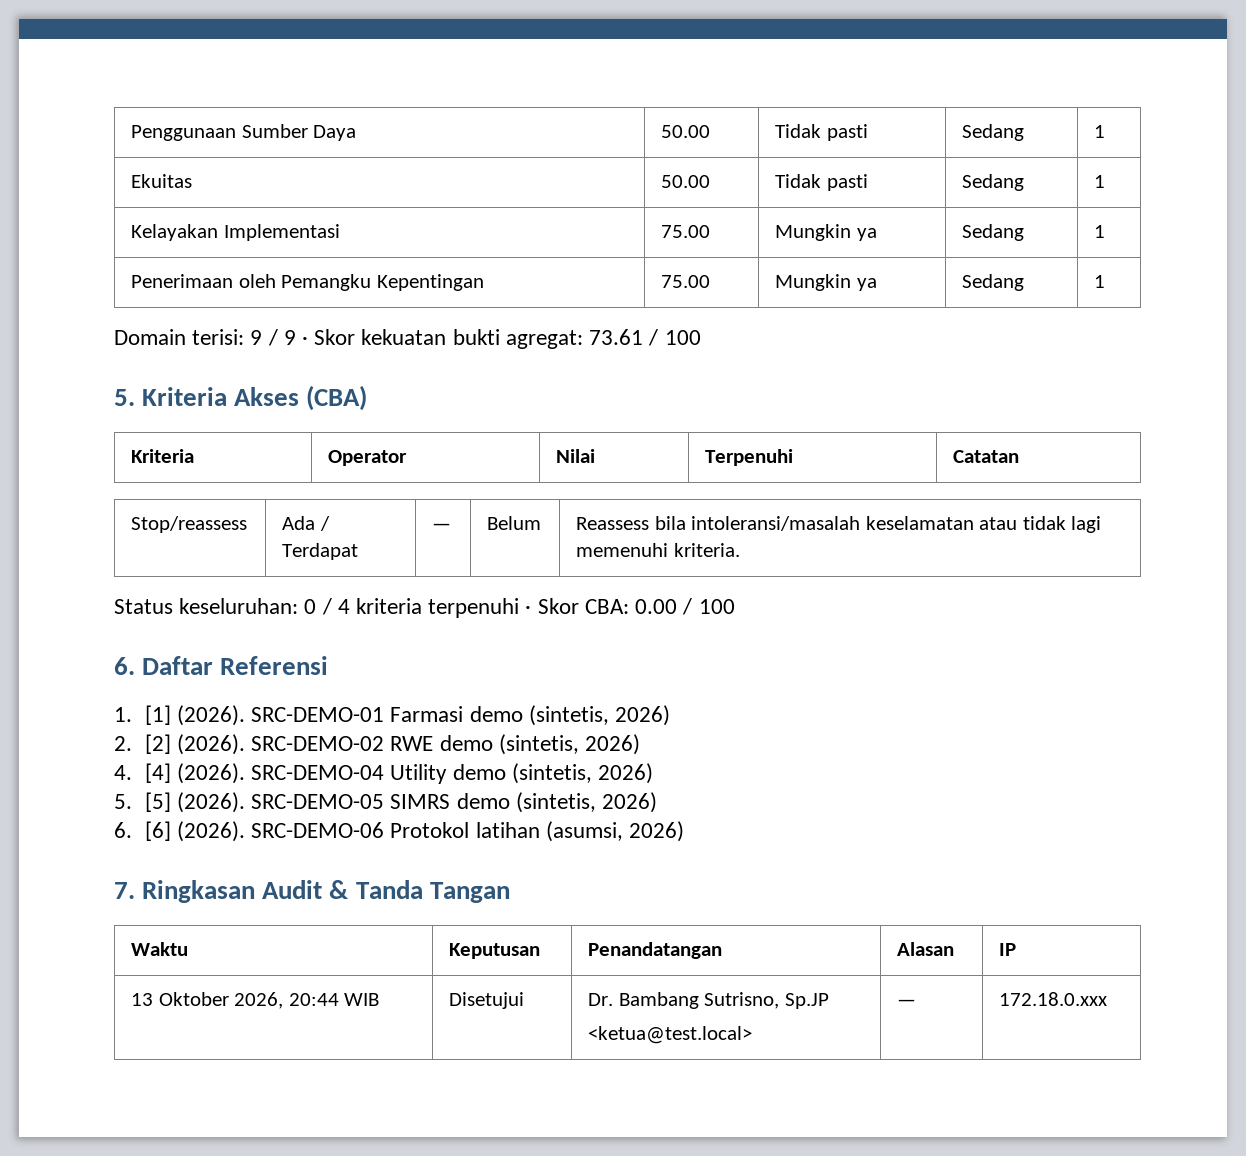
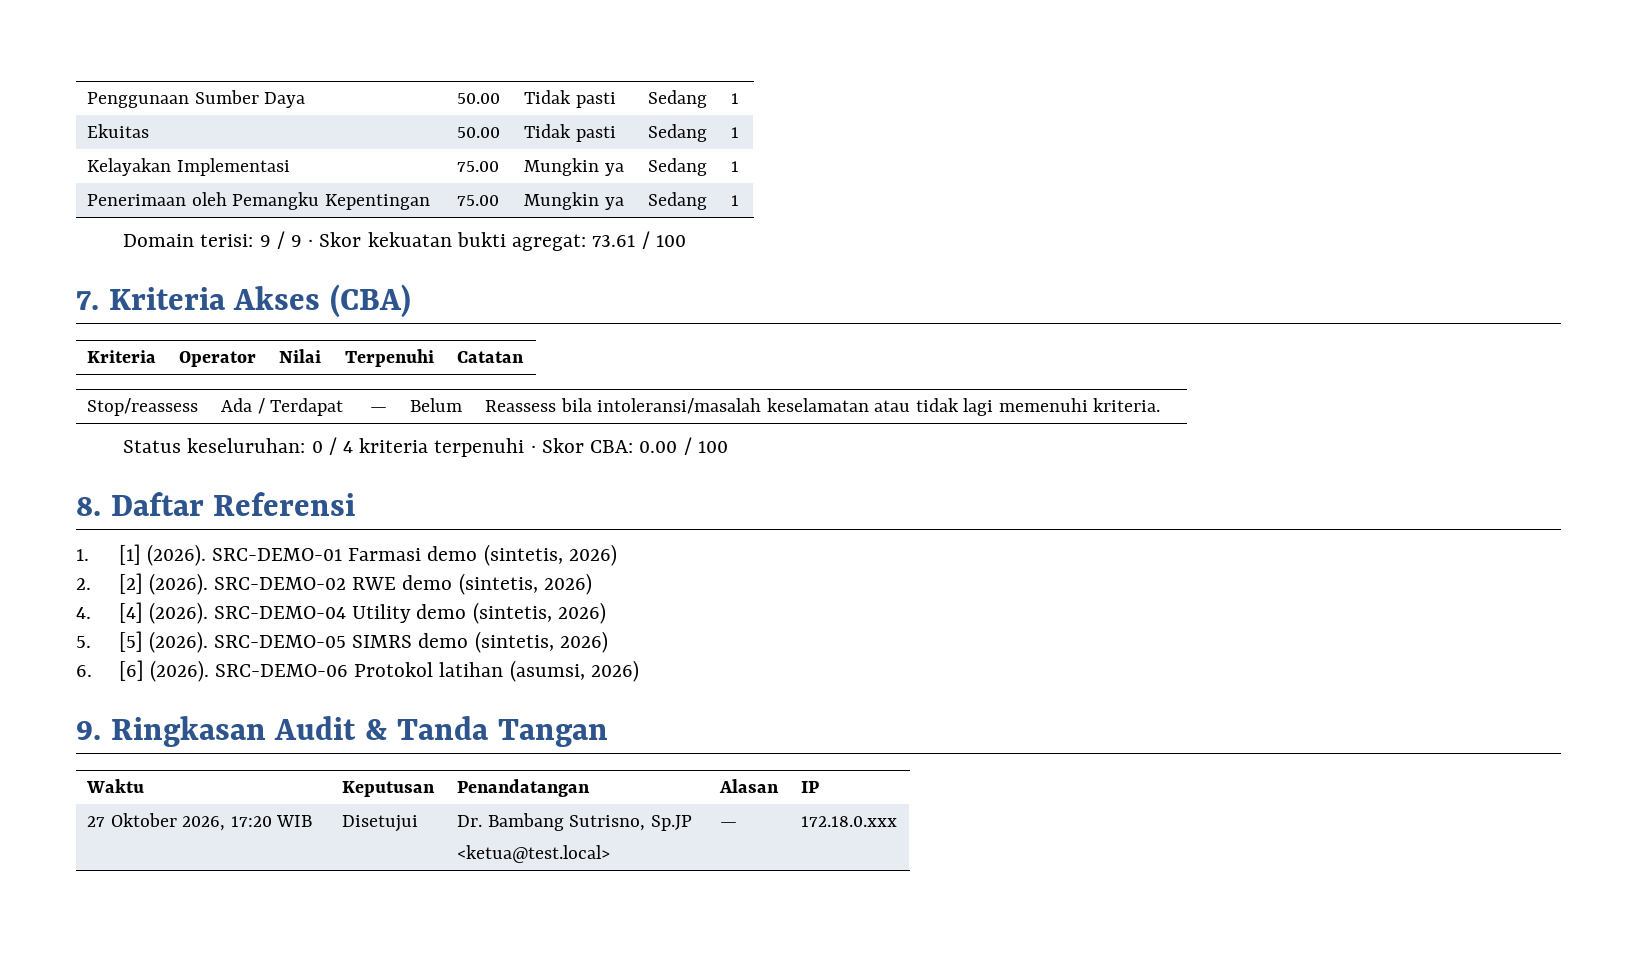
- 5. Kriteria Akses (CBA)
+ 7. Kriteria Akses (CBA)
- 6. Daftar Referensi
+ 8. Daftar Referensi
- 7. Ringkasan Audit & Tanda Tangan
+ 9. Ringkasan Audit & Tanda Tangan
- 13 Oktober 2026, 20:44 WIB | Disetujui | Dr. Bambang Sutrisno, Sp.JP
+ 27 Oktober 2026, 17:20 WIB | Disetujui | Dr. Bambang Sutrisno, Sp.JP

